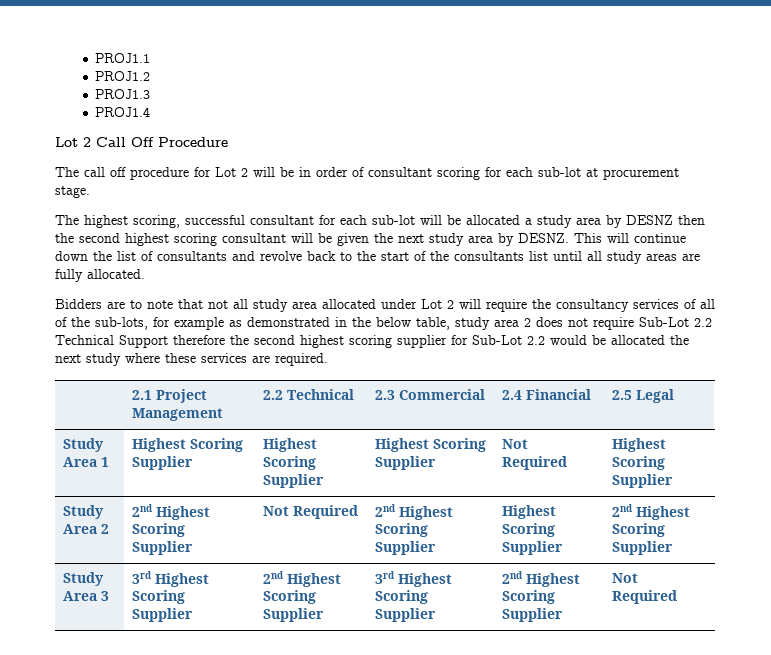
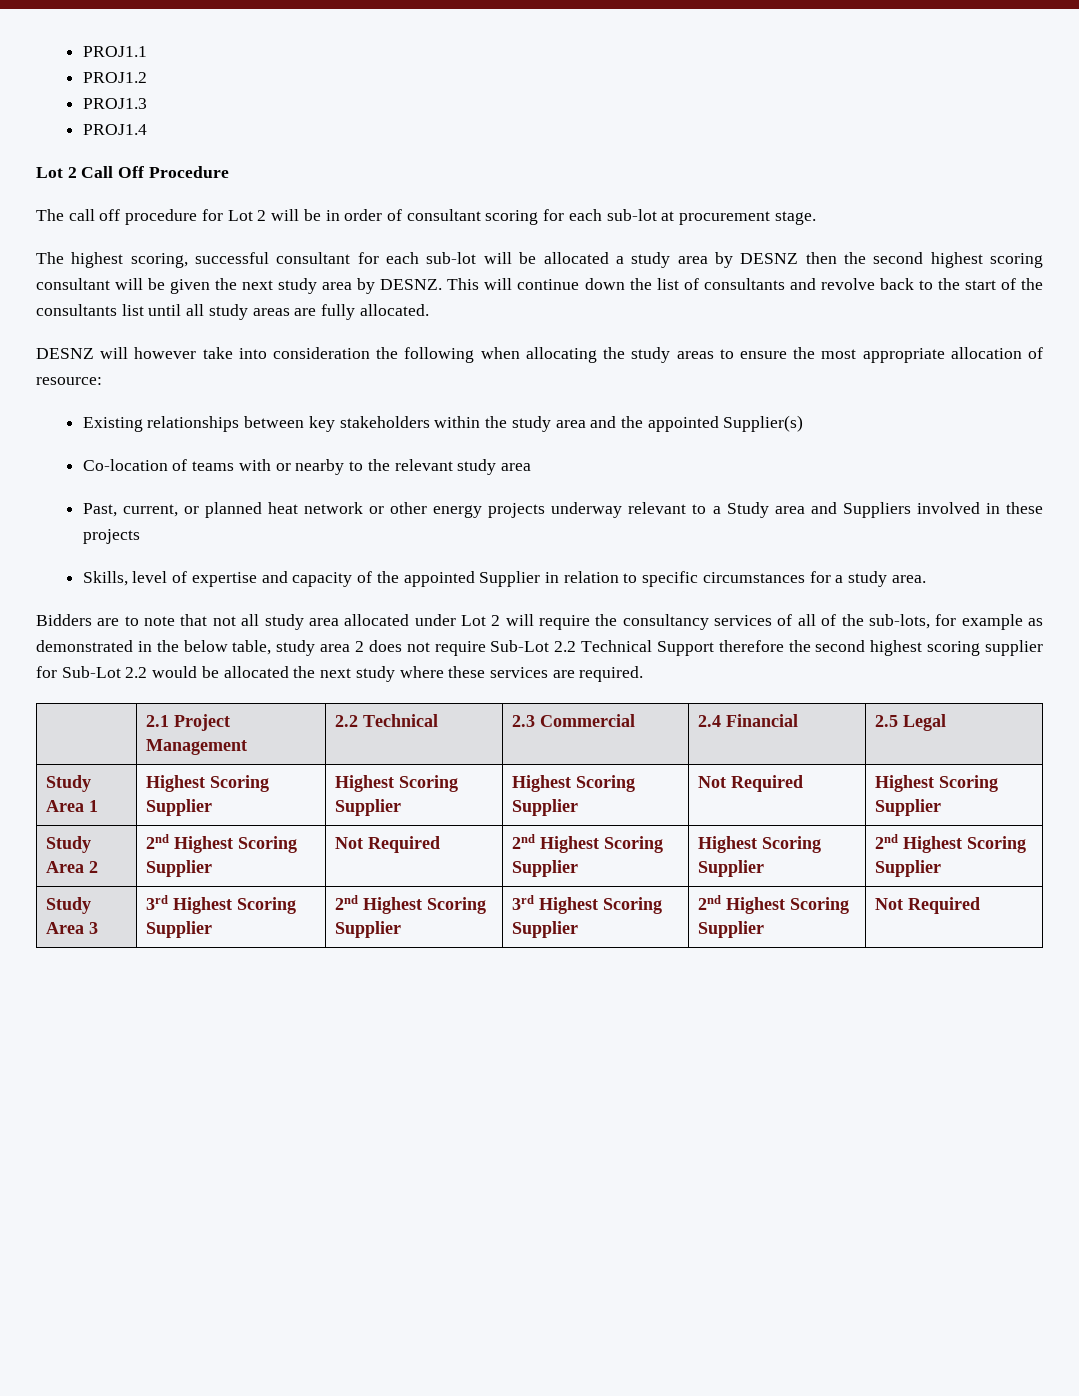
+ DESNZ will however take into consideration the following when allocating the study areas to ensure the most appropriate allocation of resource:
+ Existing relationships between key stakeholders within the study area and the appointed Supplier(s)
+ Co-location of teams with or nearby to the relevant study area
+ Past, current, or planned heat network or other energy projects underway relevant to a Study area and Suppliers involved in these projects
+ Skills, level of expertise and capacity of the appointed Supplier in relation to specific circumstances for a study area.

